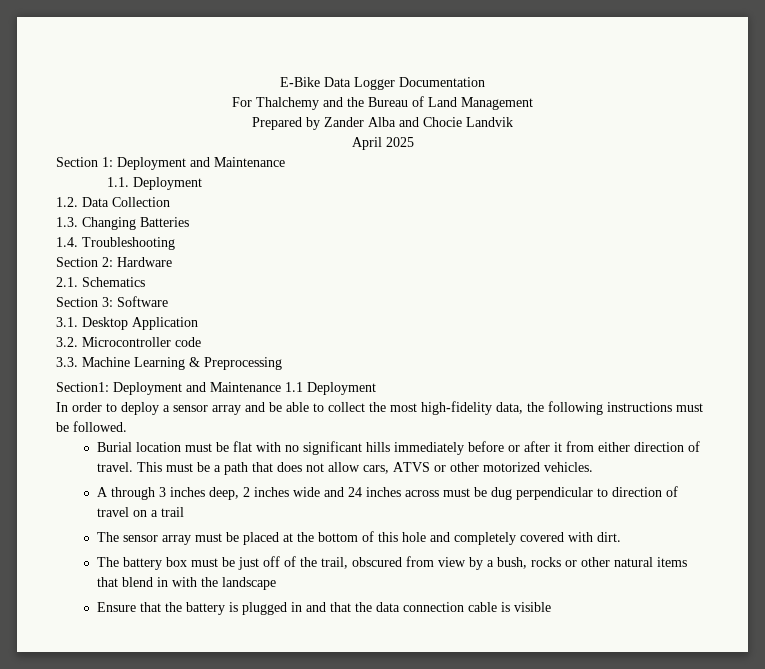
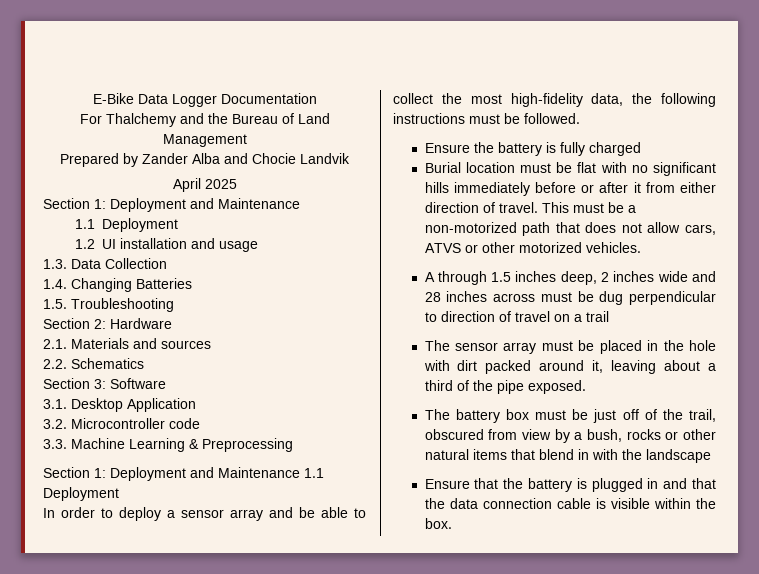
  April 2025
  Section 1: Deployment and Maintenance
- 1.1. Deployment
- 1.2. Data Collection
+ 1.1 Deployment
+ 1.2 UI installation and usage
+ 1.3. Data Collection
- 1.3. Changing Batteries
+ 1.4. Changing Batteries
- 1.4. Troubleshooting
+ 1.5. Troubleshooting
- 2.1. Schematics
+ 2.1. Materials and sources
+ 2.2. Schematics
- Section1: Deployment and Maintenance 1.1 Deployment
+ Section 1: Deployment and Maintenance 1.1 Deployment
+ Ensure the battery is fully charged
- This must be a path that does not allow cars, ATVS or other motorized vehicles.
+ This must be a non-motorized path that does not allow cars, ATVS or other motorized vehicles.
- A through 3 inches deep, 2 inches wide and 24 inches across must be dug perpendicular to direction of travel on a trail
+ A through 1.5 inches deep, 2 inches wide and 28 inches across must be dug perpendicular to direction of travel on a trail
- The sensor array must be placed at the bottom of this hole and completely covered with dirt.
+ The sensor array must be placed in the hole with dirt packed around it, leaving about a third of the pipe exposed.
- Ensure that the battery is plugged in and that the data connection cable is visible
+ Ensure that the battery is plugged in and that the data connection cable is visible within the box.

